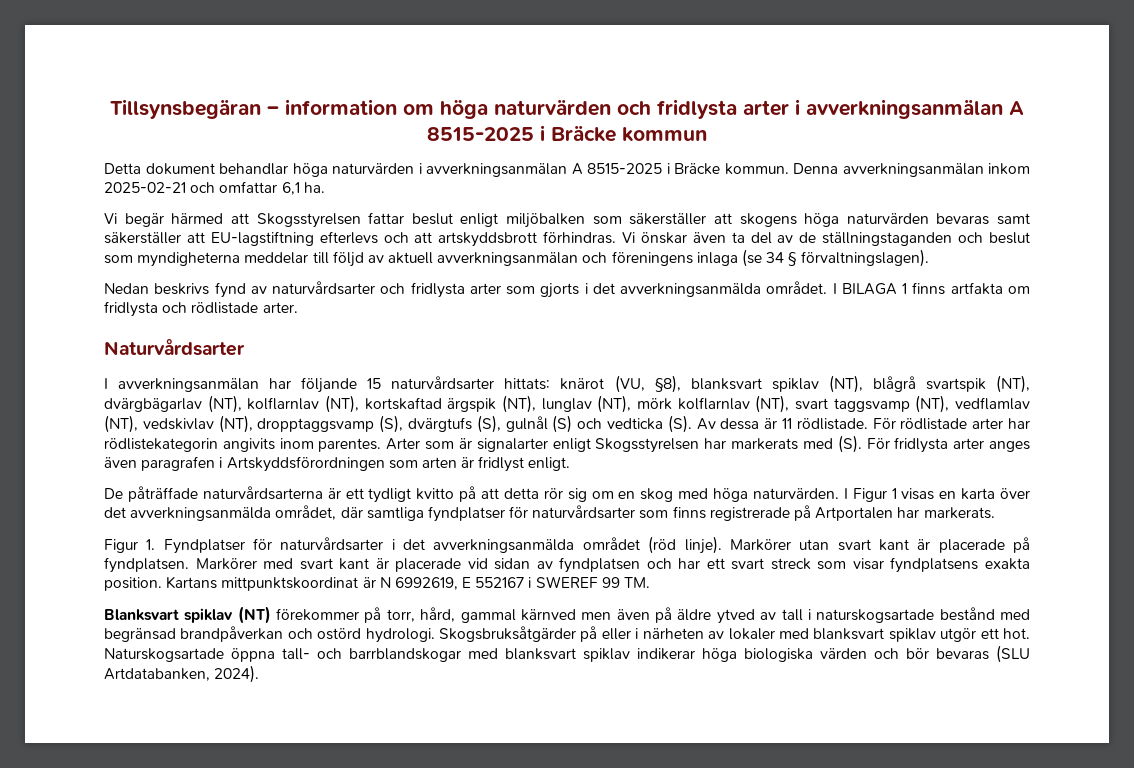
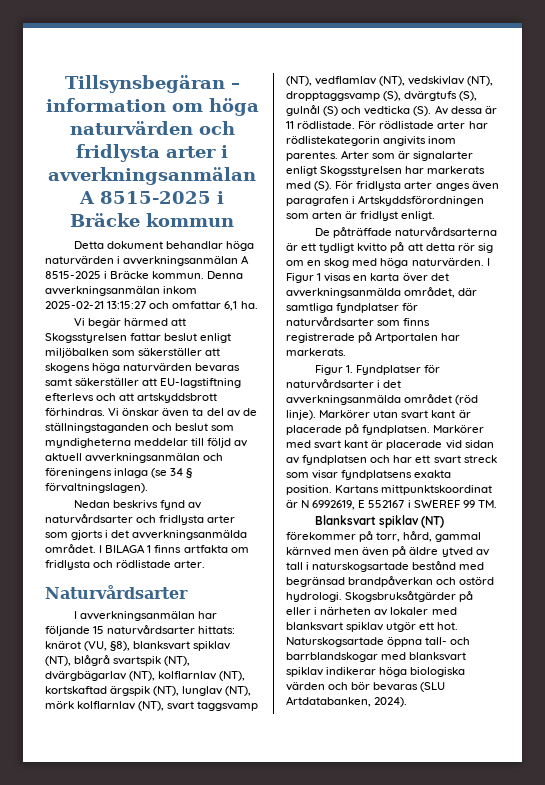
- Denna avverkningsanmälan inkom 2025-02-21 och omfattar 6,1 ha.
+ Denna avverkningsanmälan inkom 2025-02-21 13:15:27 och omfattar 6,1 ha.

